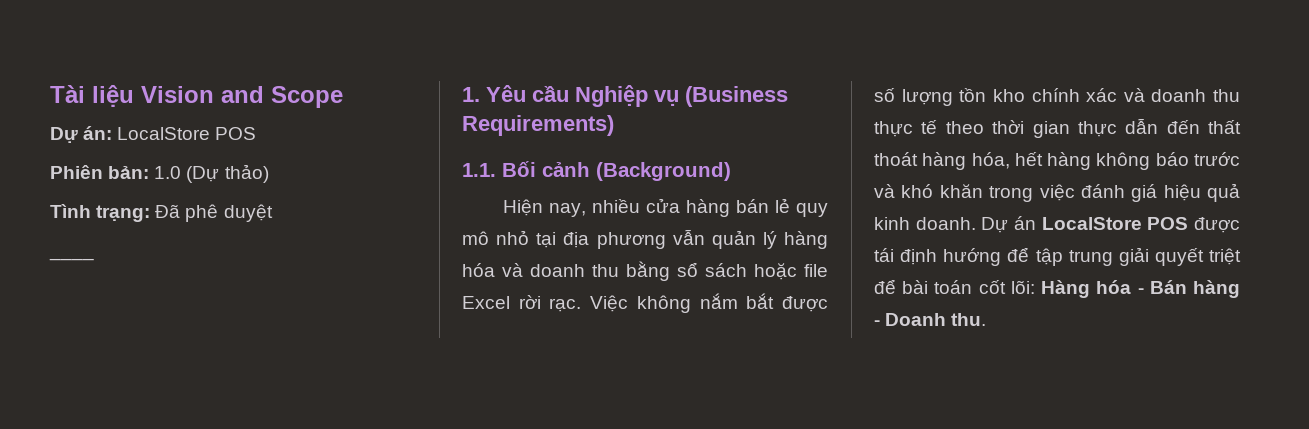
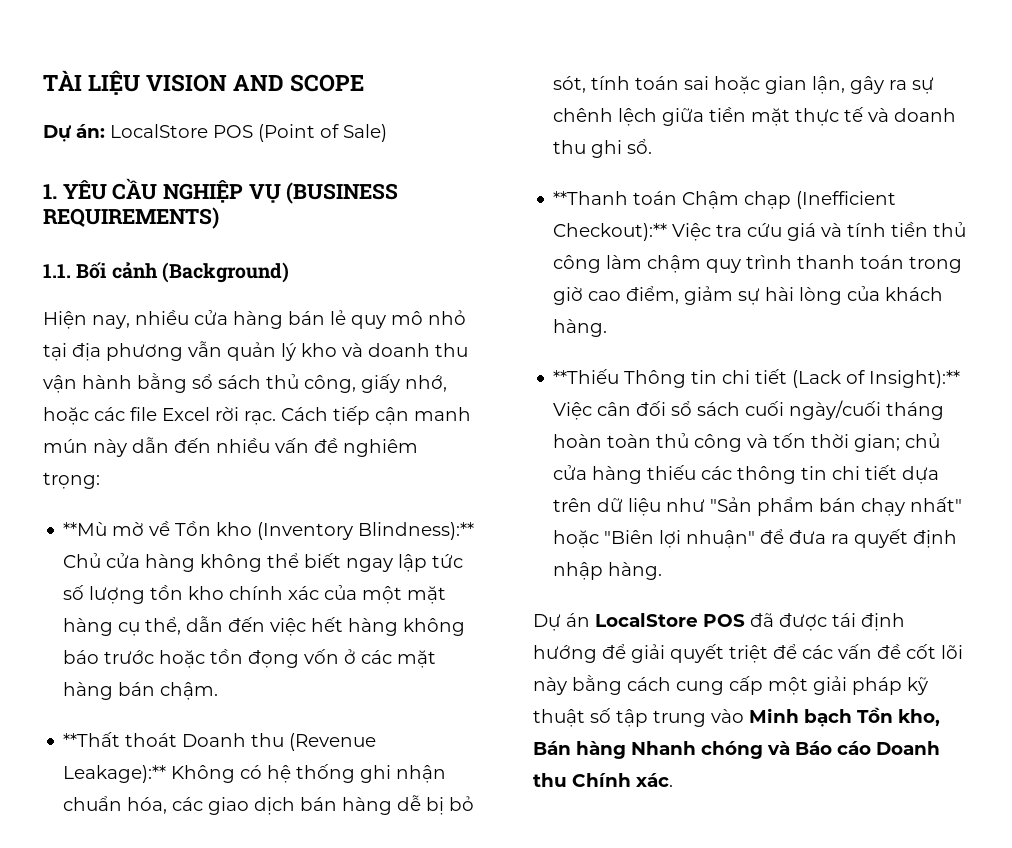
- Tài liệu Vision and Scope
+ TÀI LIỆU VISION AND SCOPE
- Dự án: LocalStore POS
- Phiên bản: 1.0 (Dự thảo)
- Tình trạng: Đã phê duyệt
- ____
- 1. Yêu cầu Nghiệp vụ (Business Requirements)
+ Dự án: LocalStore POS (Point of Sale)
+ 1. YÊU CẦU NGHIỆP VỤ (BUSINESS REQUIREMENTS)
- Hiện nay, nhiều cửa hàng bán lẻ quy mô nhỏ tại địa phương vẫn quản lý hàng hóa và doanh thu bằng sổ sách hoặc file Excel rời rạc. Việc không nắm bắt được số lượng tồn kho chính xác và doanh thu thực tế theo thời gian thực dẫn đến thất thoát hàng hóa, hết hàng không báo trước và khó khăn trong việc đánh giá hiệu quả kinh doanh. Dự án LocalStore POS được tái định hướng để tập trung giải quyết triệt để bài toán cốt lõi: Hàng hóa - Bán hàng - Doanh thu.
+ Hiện nay, nhiều cửa hàng bán lẻ quy mô nhỏ tại địa phương vẫn quản lý kho và doanh thu vận hành bằng sổ sách thủ công, giấy nhớ, hoặc các file Excel rời rạc. Cách tiếp cận manh mún này dẫn đến nhiều vấn đề nghiêm trọng:
+ **Mù mờ về Tồn kho (Inventory Blindness):** Chủ cửa hàng không thể biết ngay lập tức số lượng tồn kho chính xác của một mặt hàng cụ thể, dẫn đến việc hết hàng không báo trước hoặc tồn đọng vốn ở các mặt hàng bán chậm.
+ **Thất thoát Doanh thu (Revenue Leakage):** Không có hệ thống ghi nhận chuẩn hóa, các giao dịch bán hàng dễ bị bỏ sót, tính toán sai hoặc gian lận, gây ra sự chênh lệch giữa tiền mặt thực tế và doanh thu ghi sổ.
+ **Thanh toán Chậm chạp (Inefficient Checkout):** Việc tra cứu giá và tính tiền thủ công làm chậm quy trình thanh toán trong giờ cao điểm, giảm sự hài lòng của khách hàng.
+ **Thiếu Thông tin chi tiết (Lack of Insight):** Việc cân đối sổ sách cuối ngày/cuối tháng hoàn toàn thủ công và tốn thời gian; chủ cửa hàng thiếu các thông tin chi tiết dựa trên dữ liệu như "Sản phẩm bán chạy nhất" hoặc "Biên lợi nhuận" để đưa ra quyết định nhập hàng.
+ Dự án LocalStore POS đã được tái định hướng để giải quyết triệt để các vấn đề cốt lõi này bằng cách cung cấp một giải pháp kỹ thuật số tập trung vào Minh bạch Tồn kho, Bán hàng Nhanh chóng và Báo cáo Doanh thu Chính xác.

